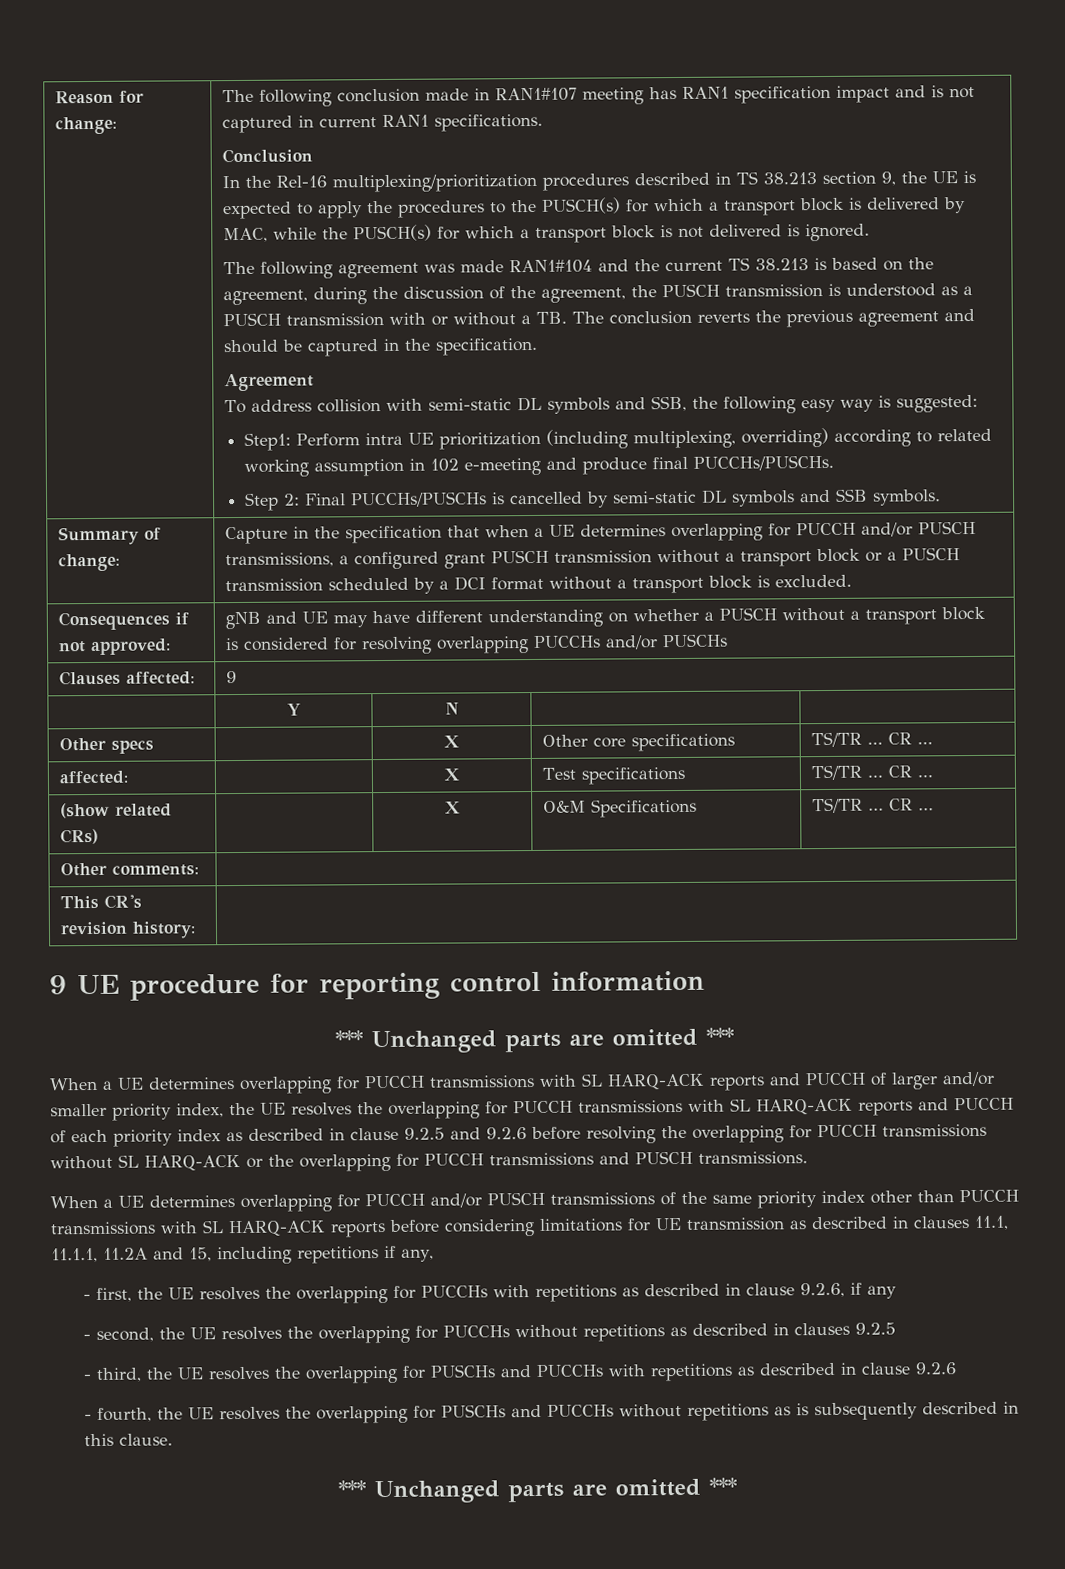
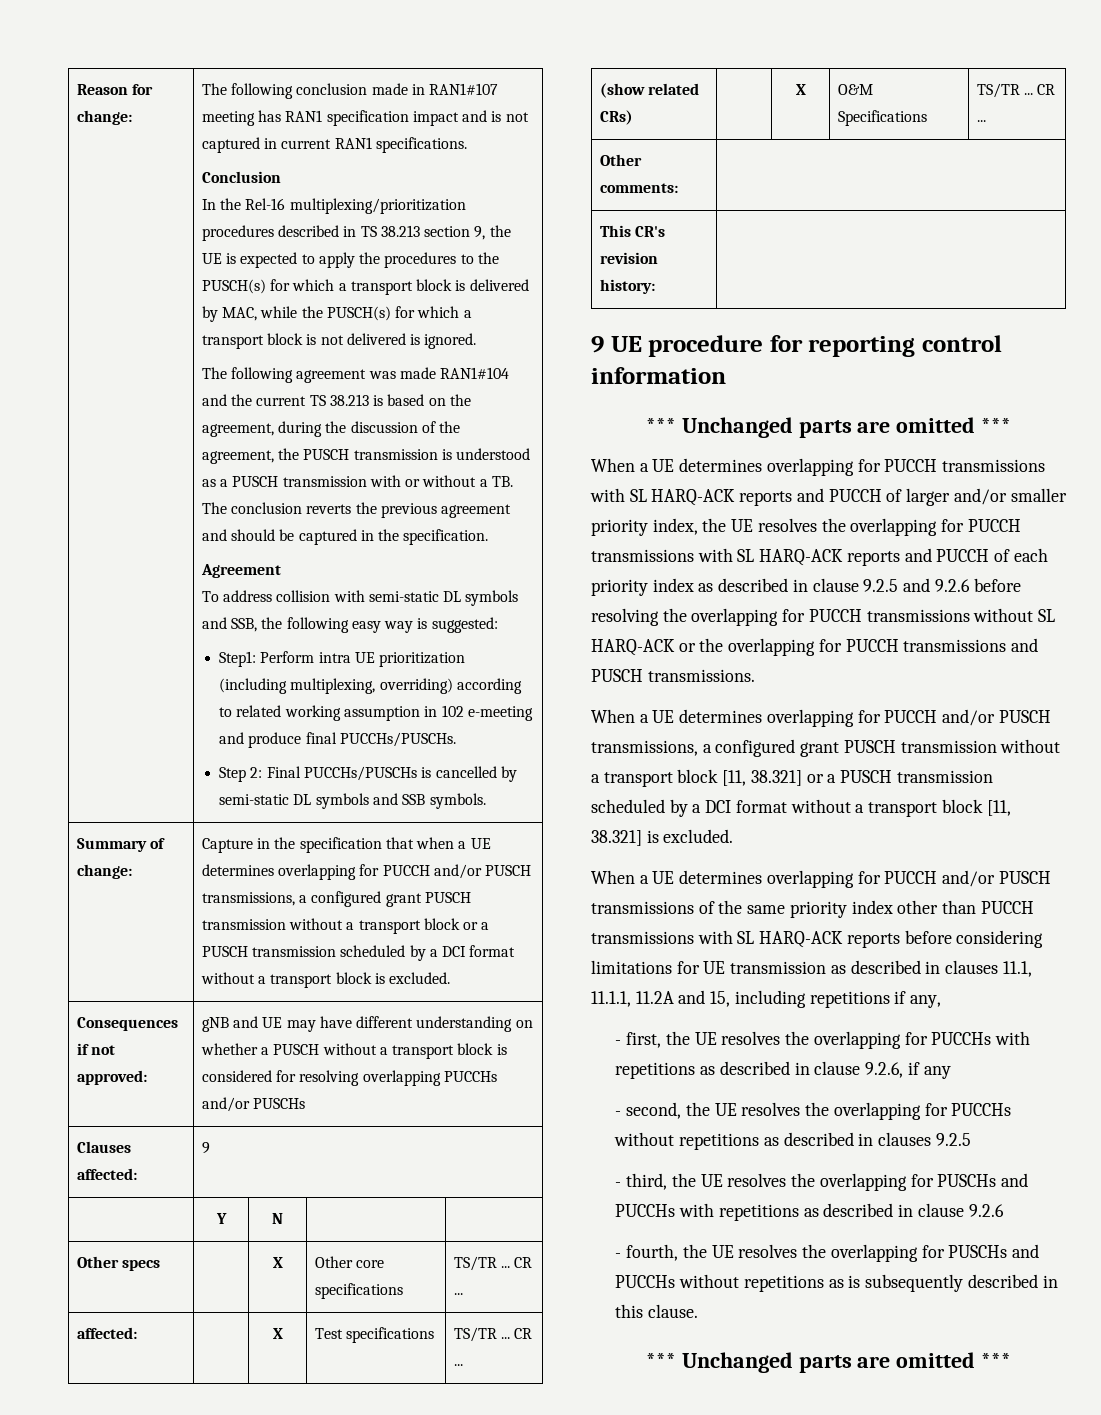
+ When a UE determines overlapping for PUCCH and/or PUSCH transmissions, a configured grant PUSCH transmission without a transport block [11, 38.321] or a PUSCH transmission scheduled by a DCI format without a transport block [11, 38.321] is excluded.

